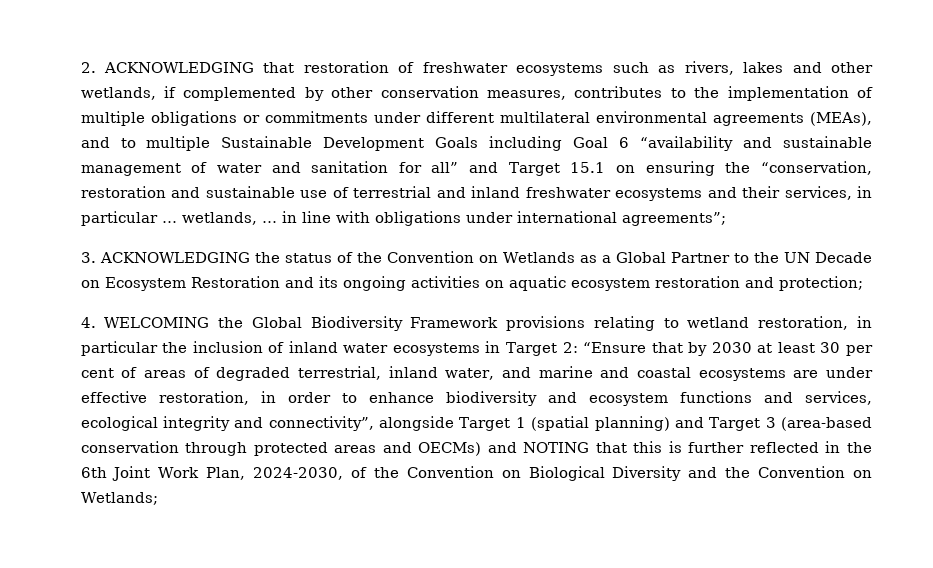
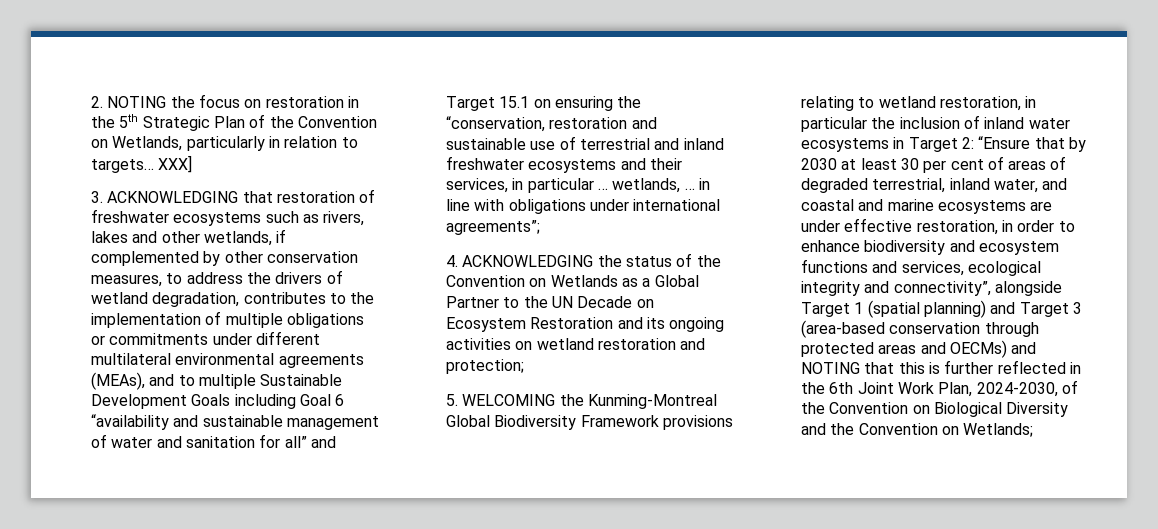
- 2. ACKNOWLEDGING that restoration of freshwater ecosystems such as rivers, lakes and other wetlands, if complemented by other conservation measures, contributes to the implementation of multiple obligations or commitments under different multilateral environmental agreements (MEAs), and to multiple Sustainable Development Goals including Goal 6 “availability and sustainable management of water and sanitation for all” and Target 15.1 on ensuring the “conservation, restoration and sustainable use of terrestrial and inland freshwater ecosystems and their services, in particular … wetlands, … in line with obligations under international agreements”;
+ 2. NOTING the focus on restoration in the 5th Strategic Plan of the Convention on Wetlands, particularly in relation to targets… XXX]
+ 3. ACKNOWLEDGING that restoration of freshwater ecosystems such as rivers, lakes and other wetlands, if complemented by other conservation measures, to address the drivers of wetland degradation, contributes to the implementation of multiple obligations or commitments under different multilateral environmental agreements (MEAs), and to multiple Sustainable Development Goals including Goal 6 “availability and sustainable management of water and sanitation for all” and Target 15.1 on ensuring the “conservation, restoration and sustainable use of terrestrial and inland freshwater ecosystems and their services, in particular … wetlands, … in line with obligations under international agreements”;
- 3. ACKNOWLEDGING the status of the Convention on Wetlands as a Global Partner to the UN Decade on Ecosystem Restoration and its ongoing activities on aquatic ecosystem restoration and protection;
+ 4. ACKNOWLEDGING the status of the Convention on Wetlands as a Global Partner to the UN Decade on Ecosystem Restoration and its ongoing activities on wetland restoration and protection;
- 4. WELCOMING the Global Biodiversity Framework provisions relating to wetland restoration, in particular the inclusion of inland water ecosystems in Target 2:
+ 5. WELCOMING the Kunming-Montreal Global Biodiversity Framework provisions relating to wetland restoration, in particular the inclusion of inland water ecosystems in Target 2:
- “Ensure that by 2030 at least 30 per cent of areas of degraded terrestrial, inland water, and marine and coastal ecosystems are under effective restoration, in order to enhance biodiversity and ecosystem functions and services, ecological integrity and connectivity”, alongside Target 1 (spatial planning) and Target 3 (area-based conservation through protected areas and OECMs) and NOTING that this is further reflected in the 6th Joint Work Plan, 2024-2030, of the Convention on Biological Diversity and the Convention on Wetlands;
+ “Ensure that by 2030 at least 30 per cent of areas of degraded terrestrial, inland water, and coastal and marine ecosystems are under effective restoration, in order to enhance biodiversity and ecosystem functions and services, ecological integrity and connectivity”, alongside Target 1 (spatial planning) and Target 3 (area-based conservation through protected areas and OECMs) and NOTING that this is further reflected in the 6th Joint Work Plan, 2024-2030, of the Convention on Biological Diversity and the Convention on Wetlands;

